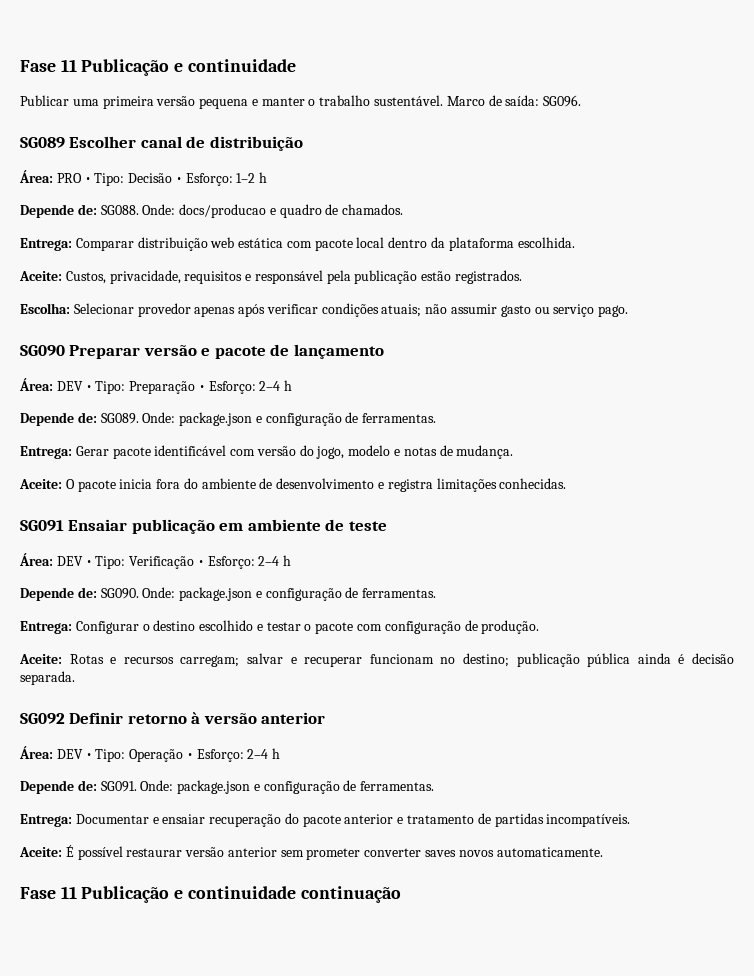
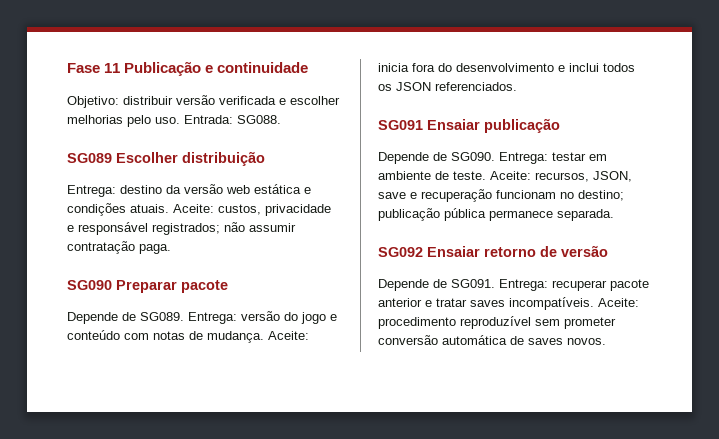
- Publicar uma primeira versão pequena e manter o trabalho sustentável. Marco de saída: SG096.
+ Objetivo: distribuir versão verificada e escolher melhorias pelo uso. Entrada: SG088.
- SG089 Escolher canal de distribuição
+ SG089 Escolher distribuição
- Área: PRO • Tipo: Decisão • Esforço: 1–2 h
- Depende de: SG088. Onde: docs/producao e quadro de chamados.
- Entrega: Comparar distribuição web estática com pacote local dentro da plataforma escolhida.
- Aceite: Custos, privacidade, requisitos e responsável pela publicação estão registrados.
- Escolha: Selecionar provedor apenas após verificar condições atuais; não assumir gasto ou serviço pago.
+ Entrega: destino da versão web estática e condições atuais. Aceite: custos, privacidade e responsável registrados; não assumir contratação paga.
- SG090 Preparar versão e pacote de lançamento
- Área: DEV • Tipo: Preparação • Esforço: 2–4 h
- Depende de: SG089. Onde: package.json e configuração de ferramentas.
- Entrega: Gerar pacote identificável com versão do jogo, modelo e notas de mudança.
- Aceite: O pacote inicia fora do ambiente de desenvolvimento e registra limitações conhecidas.
- SG091 Ensaiar publicação em ambiente de teste
- Área: DEV • Tipo: Verificação • Esforço: 2–4 h
- Depende de: SG090. Onde: package.json e configuração de ferramentas.
- Entrega: Configurar o destino escolhido e testar o pacote com configuração de produção.
- Aceite: Rotas e recursos carregam; salvar e recuperar funcionam no destino; publicação pública ainda é decisão separada.
+ SG090 Preparar pacote
+ Depende de SG089. Entrega: versão do jogo e conteúdo com notas de mudança. Aceite: inicia fora do desenvolvimento e inclui todos os JSON referenciados.
+ SG091 Ensaiar publicação
+ Depende de SG090. Entrega: testar em ambiente de teste. Aceite: recursos, JSON, save e recuperação funcionam no destino; publicação pública permanece separada.
- SG092 Definir retorno à versão anterior
- Área: DEV • Tipo: Operação • Esforço: 2–4 h
- Depende de: SG091. Onde: package.json e configuração de ferramentas.
- Entrega: Documentar e ensaiar recuperação do pacote anterior e tratamento de partidas incompatíveis.
- Aceite: É possível restaurar versão anterior sem prometer converter saves novos automaticamente.
- Fase 11 Publicação e continuidade continuação
+ SG092 Ensaiar retorno de versão
+ Depende de SG091. Entrega: recuperar pacote anterior e tratar saves incompatíveis. Aceite: procedimento reproduzível sem prometer conversão automática de saves novos.

